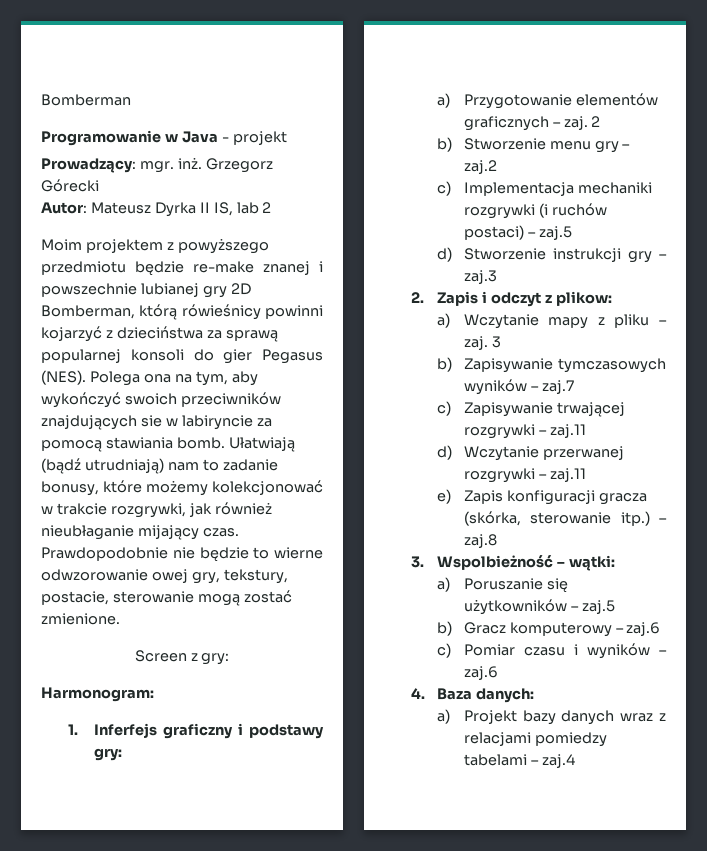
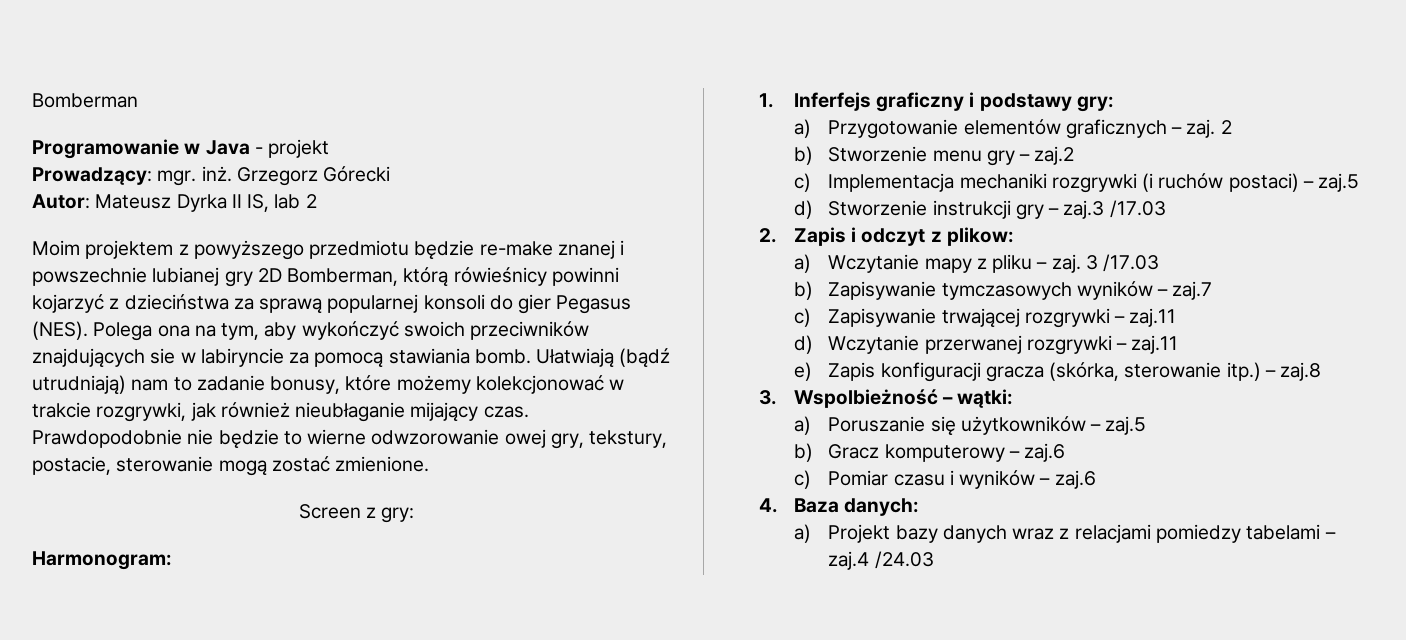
- d) Stworzenie instrukcji gry – zaj.3
+ d) Stworzenie instrukcji gry – zaj.3 /17.03
- 3
+ 3 /17.03
- a) Projekt bazy danych wraz z relacjami pomiedzy tabelami – zaj.4
+ a) Projekt bazy danych wraz z relacjami pomiedzy tabelami – zaj.4 /24.03

